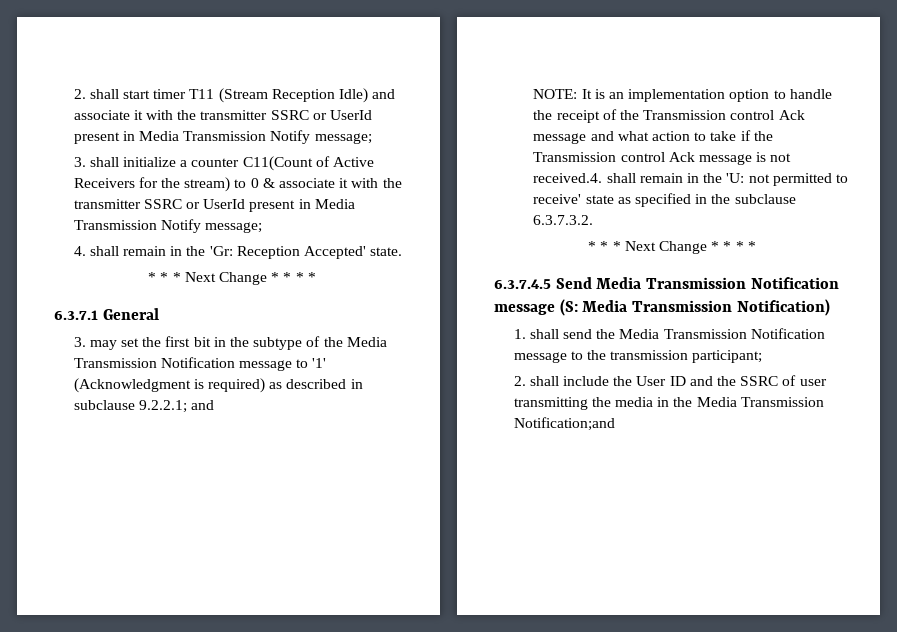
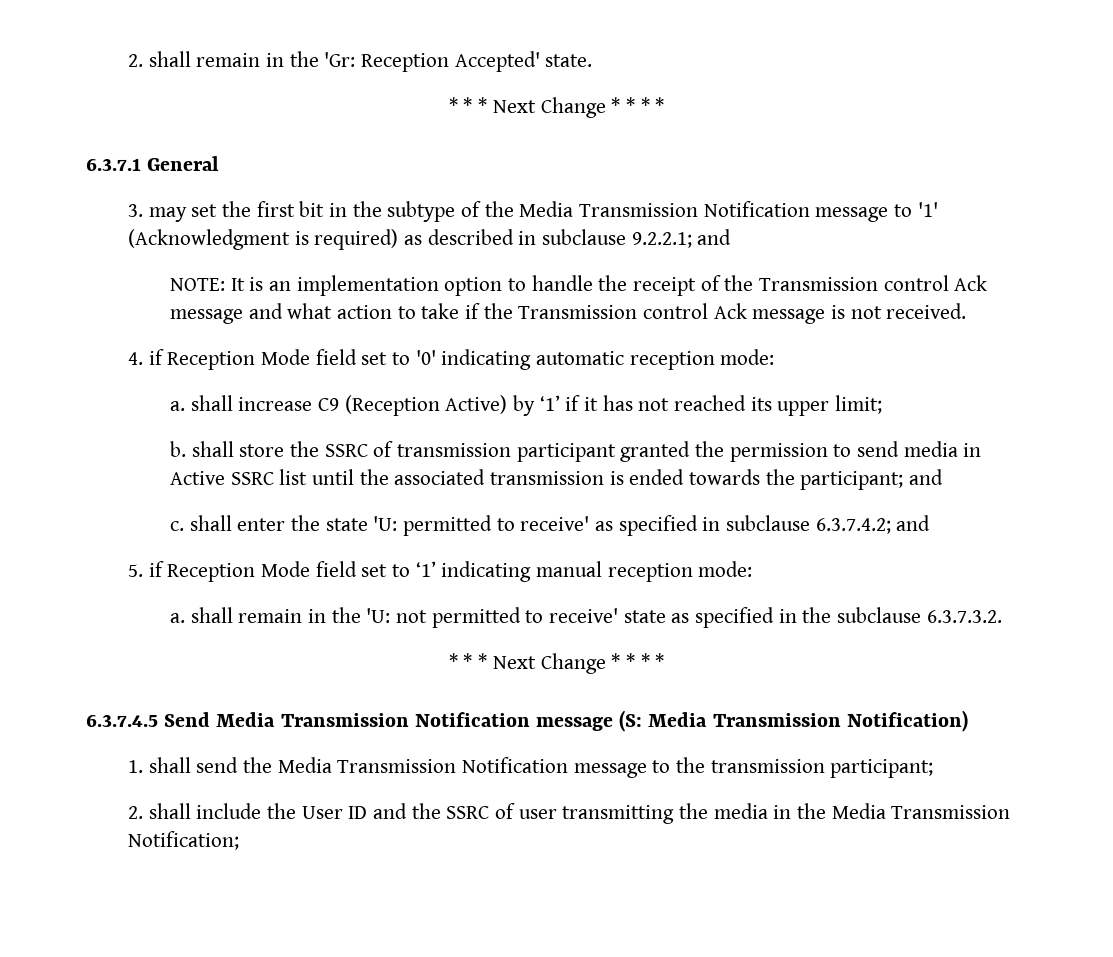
- 2. shall start timer T11 (Stream Reception Idle) and associate it with the transmitter SSRC or UserId present in Media Transmission Notify message;
- 3. shall initialize a counter C11(Count of Active Receivers for the stream) to 0 & associate it with the transmitter SSRC or UserId present in Media Transmission Notify message;
- 4. shall remain in the 'Gr: Reception Accepted' state.
+ 2. shall remain in the 'Gr: Reception Accepted' state.
- NOTE: It is an implementation option to handle the receipt of the Transmission control Ack message and what action to take if the Transmission control Ack message is not received.4. shall remain in the 'U: not permitted to receive' state as specified in the subclause 6.3.7.3.2.
+ NOTE: It is an implementation option to handle the receipt of the Transmission control Ack message and what action to take if the Transmission control Ack message is not received.
+ 4. if Reception Mode field set to '0' indicating automatic reception mode:
+ a. shall increase C9 (Reception Active) by ‘1’ if it has not reached its upper limit;
+ b. shall store the SSRC of transmission participant granted the permission to send media in Active SSRC list until the associated transmission is ended towards the participant; and
+ c. shall enter the state 'U: permitted to receive' as specified in subclause 6.3.7.4.2; and
+ 5. if Reception Mode field set to ‘1’ indicating manual reception mode:
+ a. shall remain in the 'U: not permitted to receive' state as specified in the subclause 6.3.7.3.2.
- 2. shall include the User ID and the SSRC of user transmitting the media in the Media Transmission Notification;and
+ 2. shall include the User ID and the SSRC of user transmitting the media in the Media Transmission Notification;

